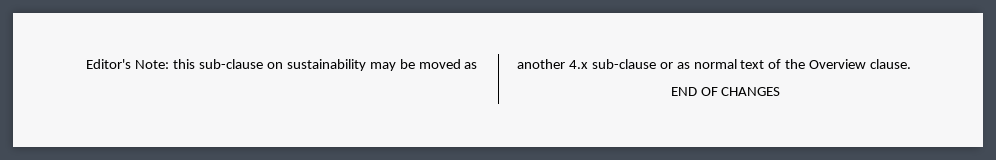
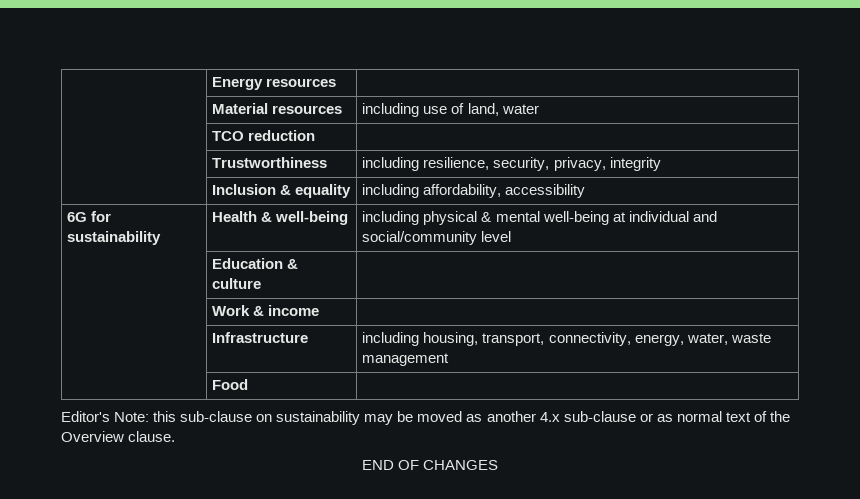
+ | Energy resources |
+ | Material resources | including use of land, water
+ | TCO reduction |
+ | Trustworthiness | including resilience, security, privacy, integrity
+ | Inclusion & equality | including affordability, accessibility
+ 6G for sustainability | Health & well-being | including physical & mental well-being at individual and social/community level
+ | Education & culture |
+ | Work & income |
+ | Infrastructure | including housing, transport, connectivity, energy, water, waste management
+ | Food |

